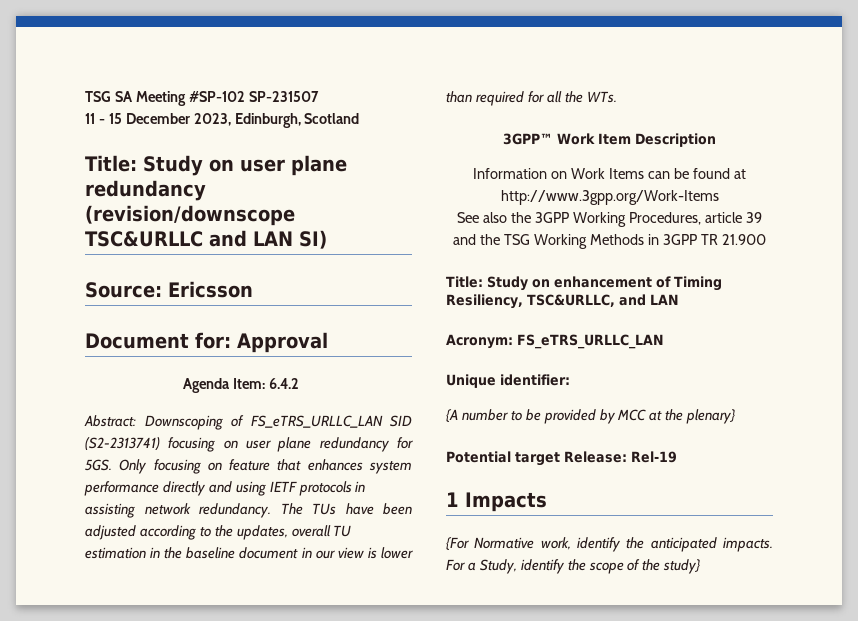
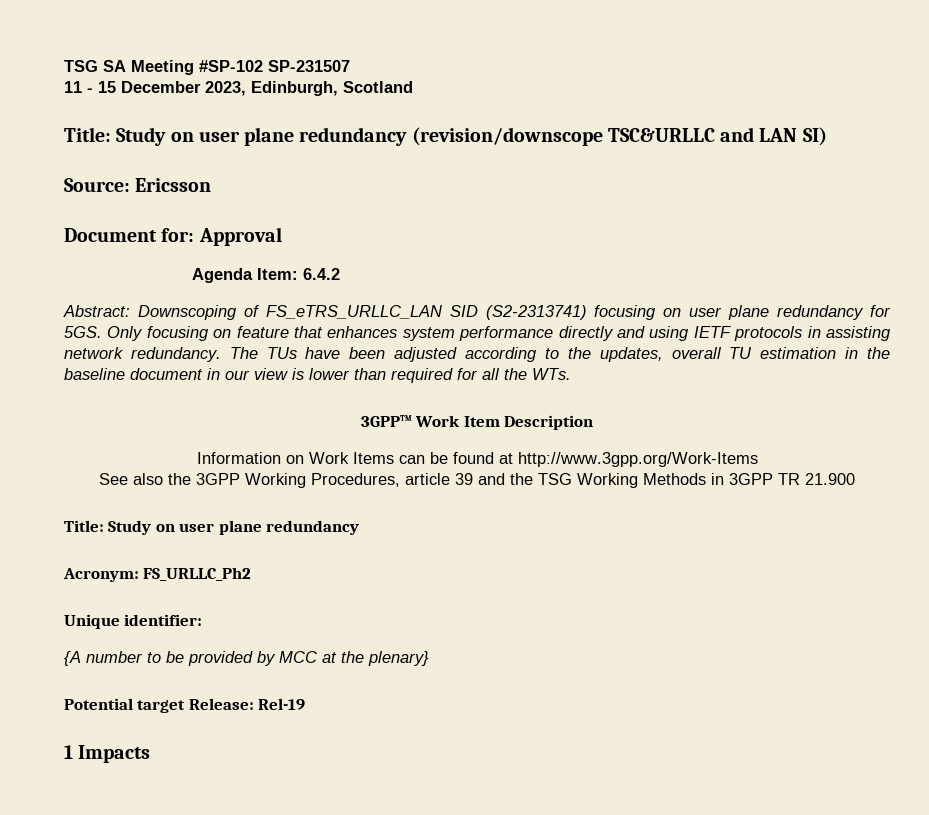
  See also the 3GPP Working Procedures, article 39 and the TSG Working Methods in 3GPP TR 21.900
- Title: Study on enhancement of Timing Resiliency, TSC&URLLC, and LAN
+ Title: Study on user plane redundancy
- Acronym: FS_eTRS_URLLC_LAN
+ Acronym: FS_URLLC_Ph2
- {For Normative work, identify the anticipated impacts. For a Study, identify the scope of the study}

